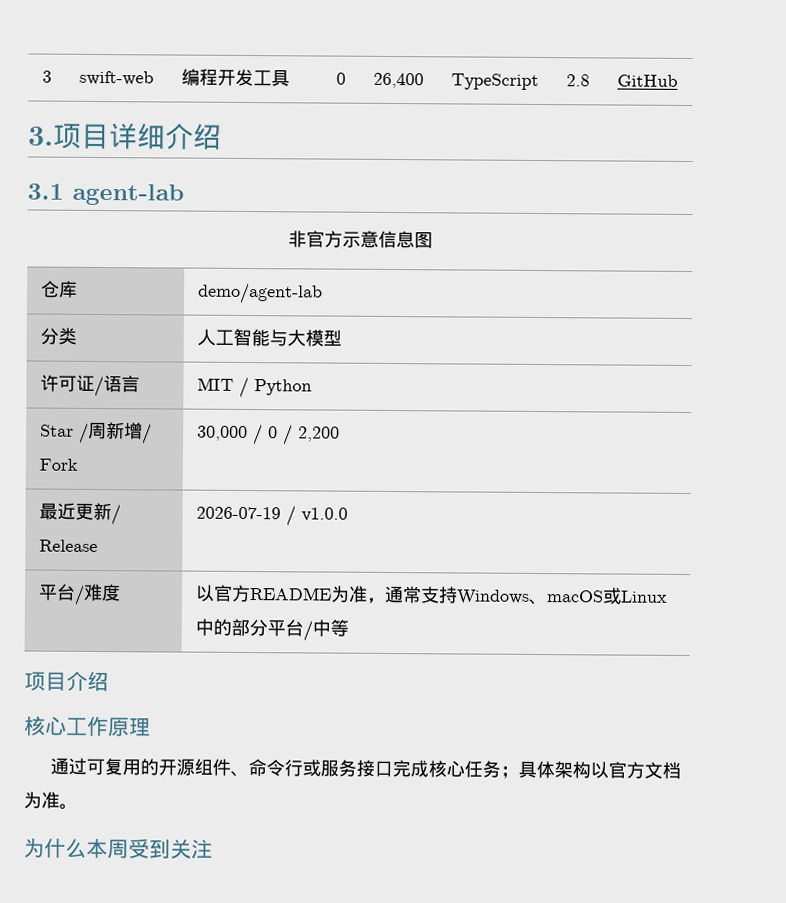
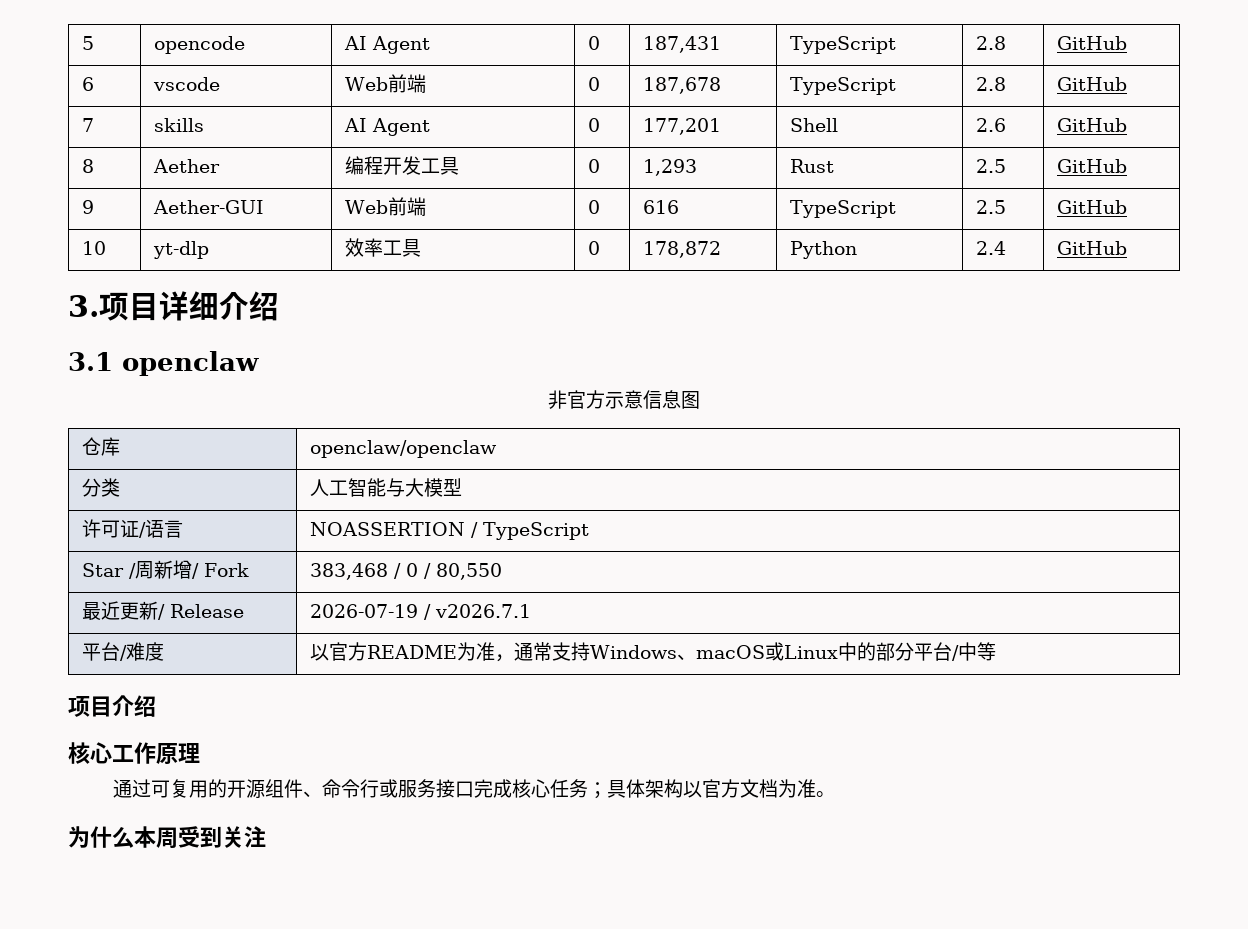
- 3 | swift-web | 编程开发工具 | 0 | 26,400 | TypeScript | 2.8 | GitHub
+ 5 | opencode | AI Agent | 0 | 187,431 | TypeScript | 2.8 | GitHub
+ 6 | vscode | Web前端 | 0 | 187,678 | TypeScript | 2.8 | GitHub
+ 7 | skills | AI Agent | 0 | 177,201 | Shell | 2.6 | GitHub
+ 8 | Aether | 编程开发工具 | 0 | 1,293 | Rust | 2.5 | GitHub
+ 9 | Aether-GUI | Web前端 | 0 | 616 | TypeScript | 2.5 | GitHub
+ 10 | yt-dlp | 效率工具 | 0 | 178,872 | Python | 2.4 | GitHub
- 3.1 agent-lab
+ 3.1 openclaw
- 仓库 | demo/agent-lab
+ 仓库 | openclaw/openclaw
- 许可证/语言 | MIT / Python
+ 许可证/语言 | NOASSERTION / TypeScript
- Star /周新增/ Fork | 30,000 / 0 / 2,200
+ Star /周新增/ Fork | 383,468 / 0 / 80,550
- 最近更新/ Release | 2026-07-19 / v1.0.0
+ 最近更新/ Release | 2026-07-19 / v2026.7.1

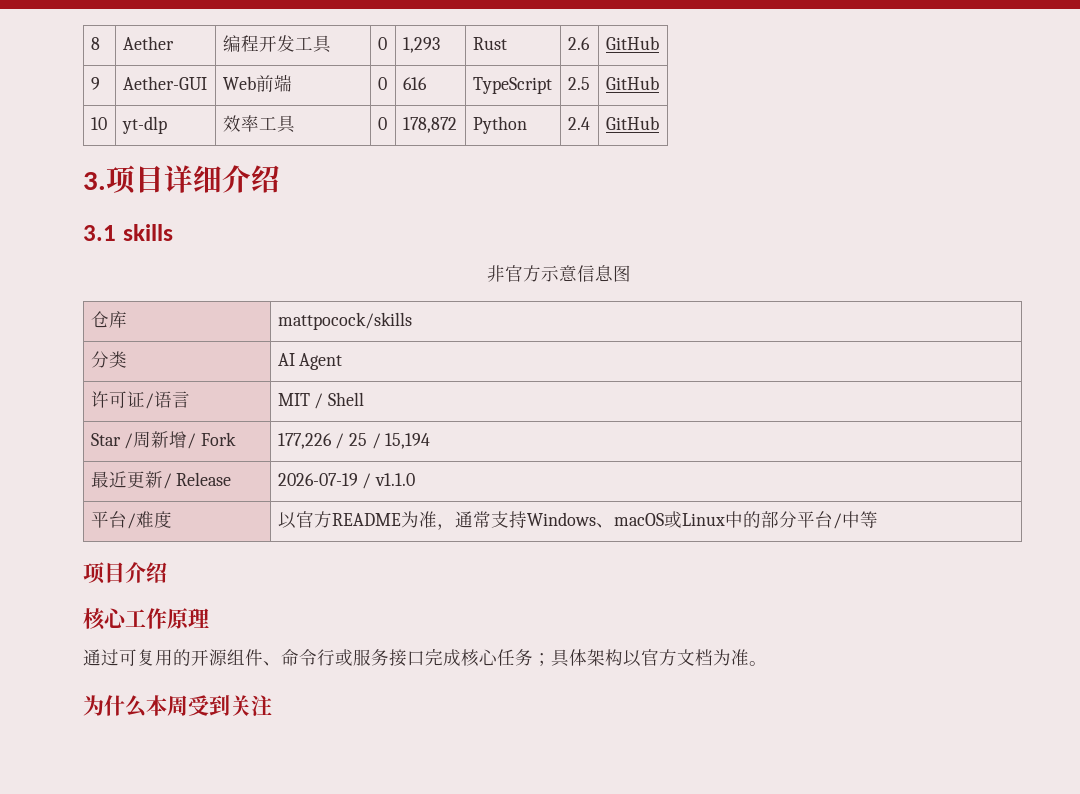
- 5 | opencode | AI Agent | 0 | 187,431 | TypeScript | 2.8 | GitHub
- 6 | vscode | Web前端 | 0 | 187,678 | TypeScript | 2.8 | GitHub
- 7 | skills | AI Agent | 0 | 177,201 | Shell | 2.6 | GitHub
- 8 | Aether | 编程开发工具 | 0 | 1,293 | Rust | 2.5 | GitHub
+ 8 | Aether | 编程开发工具 | 0 | 1,293 | Rust | 2.6 | GitHub
- 3.1 openclaw
+ 3.1 skills
- 仓库 | openclaw/openclaw
+ 仓库 | mattpocock/skills
- 分类 | 人工智能与大模型
+ 分类 | AI Agent
- 许可证/语言 | NOASSERTION / TypeScript
+ 许可证/语言 | MIT / Shell
- Star /周新增/ Fork | 383,468 / 0 / 80,550
+ Star /周新增/ Fork | 177,226 / 25 / 15,194
- 最近更新/ Release | 2026-07-19 / v2026.7.1
+ 最近更新/ Release | 2026-07-19 / v1.1.0

